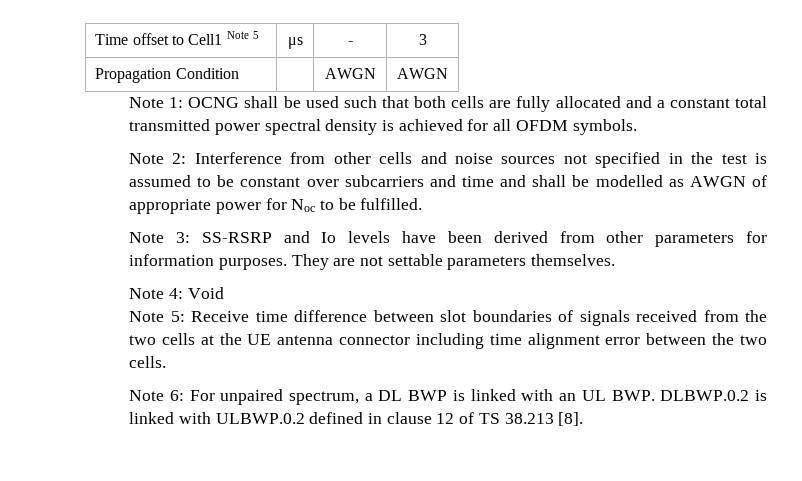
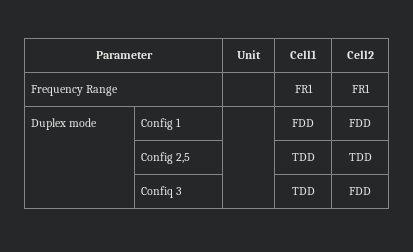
- Time offset to Cell1 Note 5 | μs | - | 3
- Propagation Condition | | AWGN | AWGN
- Note 1: OCNG shall be used such that both cells are fully allocated and a constant total transmitted power spectral density is achieved for all OFDM symbols.
- Note 2: Interference from other cells and noise sources not specified in the test is assumed to be constant over subcarriers and time and shall be modelled as AWGN of appropriate power for Noc to be fulfilled.
- Note 3: SS-RSRP and Io levels have been derived from other parameters for information purposes. They are not settable parameters themselves.
- Note 4: Void
- Note 5: Receive time difference between slot boundaries of signals received from the two cells at the UE antenna connector including time alignment error between the two cells.
- Note 6: For unpaired spectrum, a DL BWP is linked with an UL BWP. DLBWP.0.2 is linked with ULBWP.0.2 defined in clause 12 of TS 38.213 [8].
+ Parameter | Unit | Cell1 | Cell2
+ Frequency Range | | FR1 | FR1
+ Duplex mode | Config 1 | | FDD | FDD
+ | Config 2,5 | | TDD | TDD
+ | Confiq 3 | | TDD | FDD

